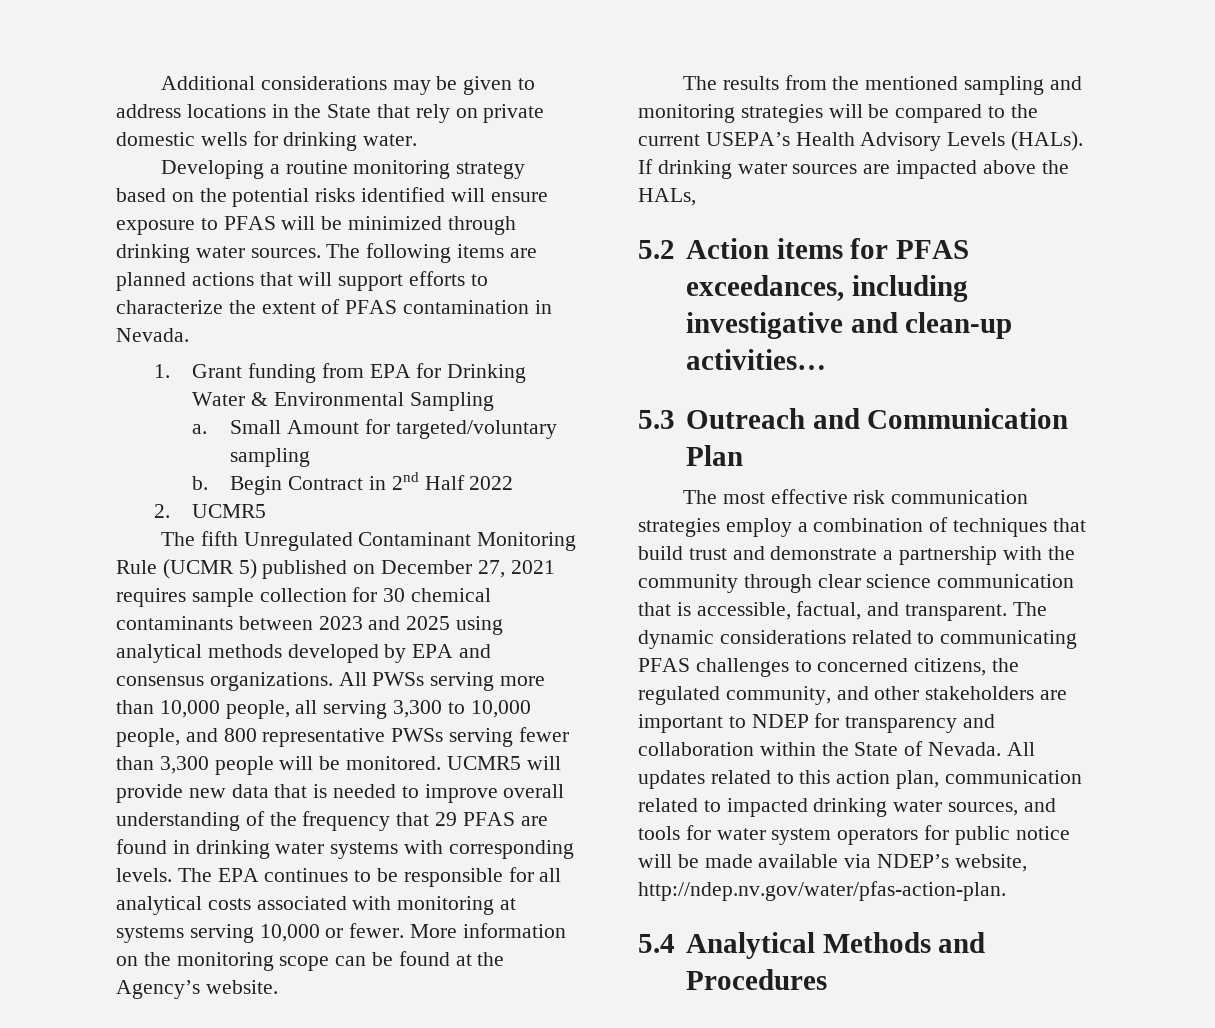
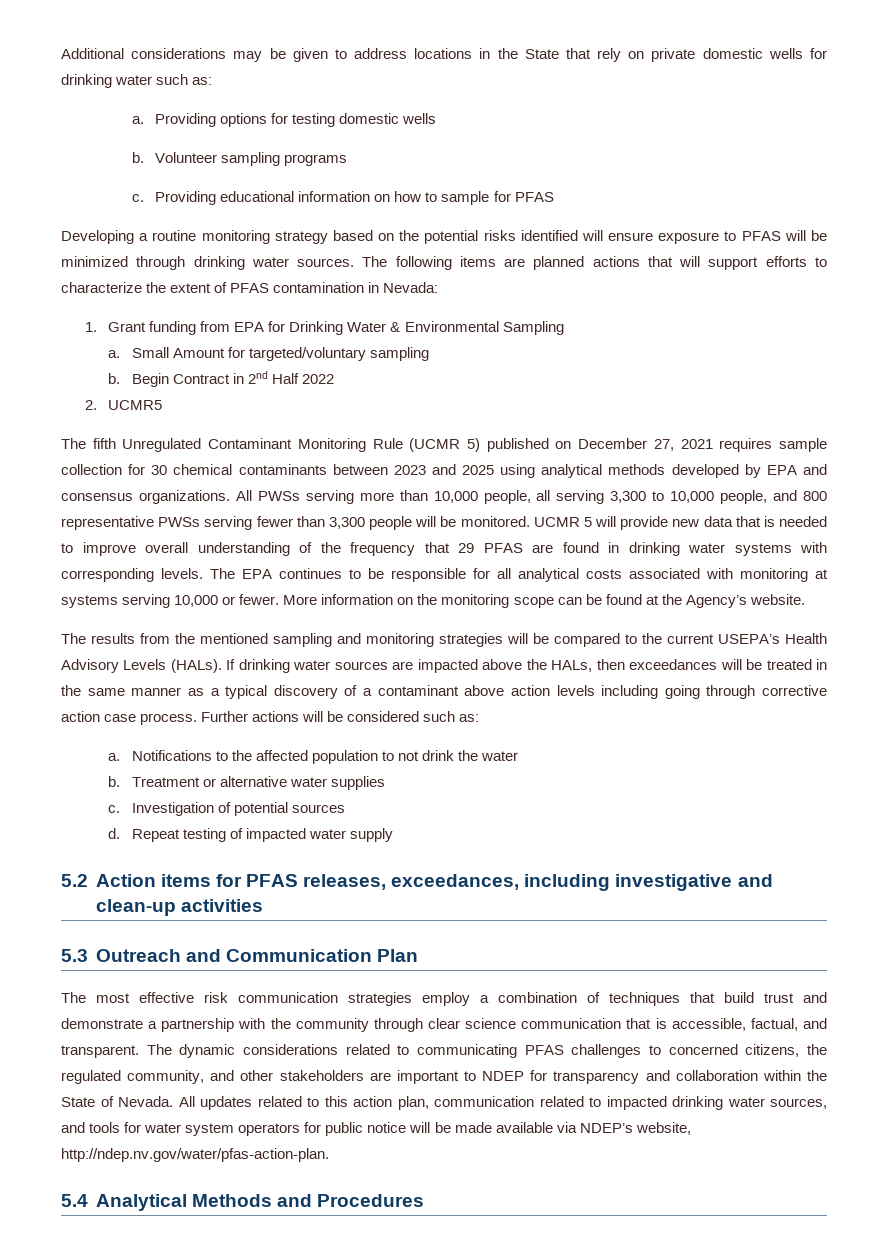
- Additional considerations may be given to address locations in the State that rely on private domestic wells for drinking water.
+ Additional considerations may be given to address locations in the State that rely on private domestic wells for drinking water such as:
+ a. Providing options for testing domestic wells
+ b. Volunteer sampling programs
+ c. Providing educational information on how to sample for PFAS
- The following items are planned actions that will support efforts to characterize the extent of PFAS contamination in Nevada.
+ The following items are planned actions that will support efforts to characterize the extent of PFAS contamination in Nevada:
- UCMR5 will provide new data that is needed to improve overall understanding of the frequency that 29 PFAS are found in drinking water systems with corresponding levels.
+ UCMR 5 will provide new data that is needed to improve overall understanding of the frequency that 29 PFAS are found in drinking water systems with corresponding levels.
- If drinking water sources are impacted above the HALs,
+ If drinking water sources are impacted above the HALs, then exceedances will be treated in the same manner as a typical discovery of a contaminant above action levels including going through corrective action case process. Further actions will be considered such as:
+ a. Notifications to the affected population to not drink the water
+ b. Treatment or alternative water supplies
+ c. Investigation of potential sources
+ d. Repeat testing of impacted water supply
- 5.2 Action items for PFAS exceedances, including investigative and clean-up activities…
+ 5.2 Action items for PFAS releases, exceedances, including investigative and clean-up activities

